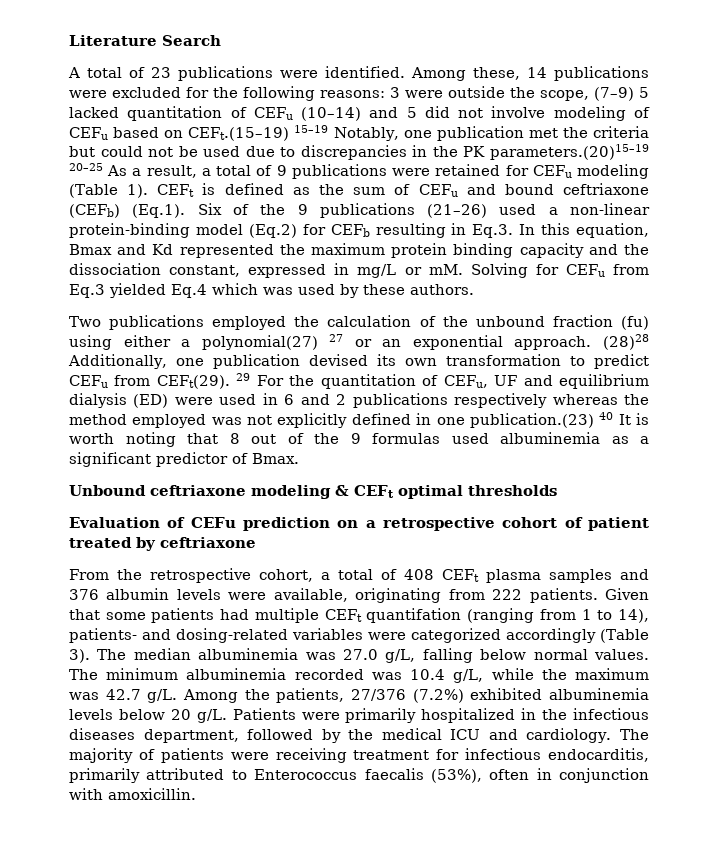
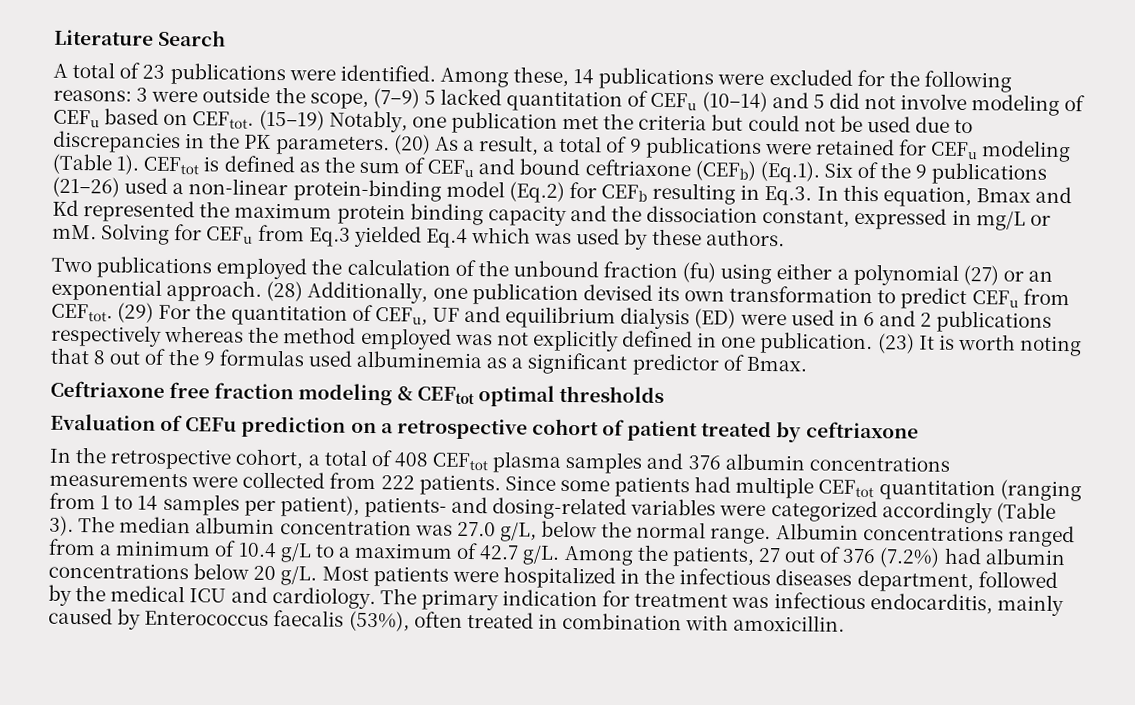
- 3 were outside the scope, (7–9) 5 lacked quantitation of CEFu (10–14) and 5 did not involve modeling of CEFu based on CEFt.(15–19) 15–19 Notably, one publication met the criteria but could not be used due to discrepancies in the PK parameters.(20)15–19 20–25 As a result, a total of 9 publications were retained for CEFu modeling (Table 1).
+ 3 were outside the scope, (7–9) 5 lacked quantitation of CEFu (10–14) and 5 did not involve modeling of CEFu based on CEFtot. (15–19) Notably, one publication met the criteria but could not be used due to discrepancies in the PK parameters. (20) As a result, a total of 9 publications were retained for CEFu modeling (Table 1).
- CEFt is defined as the sum of CEFu and bound ceftriaxone (CEFb) (Eq.1). Six of the 9 publications (21–26) used a non-linear protein-binding model (Eq.2) for CEFb resulting in Eq.3. In this equation, Bmax and Kd represented the maximum protein binding capacity and the dissociation constant, expressed in mg/L or mM.
+ CEFtot is defined as the sum of CEFu and bound ceftriaxone (CEFb) (Eq.1). Six of the 9 publications (21–26) used a non-linear protein-binding model (Eq.2) for CEFb resulting in Eq.3. In this equation, Bmax and Kd represented the maximum protein binding capacity and the dissociation constant, expressed in mg/L or mM.
- Two publications employed the calculation of the unbound fraction (fu) using either a polynomial(27) 27 or an exponential approach.
+ Two publications employed the calculation of the unbound fraction (fu) using either a polynomial (27) or an exponential approach.
- (28)28 Additionally, one publication devised its own transformation to predict CEFu from CEFt(29). 29 For the quantitation of CEFu, UF and equilibrium dialysis (ED) were used in 6 and 2 publications respectively whereas the method employed was not explicitly defined in one publication.(23) 40 It is worth noting that 8 out of the 9 formulas used albuminemia as a significant predictor of Bmax.
+ (28) Additionally, one publication devised its own transformation to predict CEFu from CEFtot. (29) For the quantitation of CEFu, UF and equilibrium dialysis (ED) were used in 6 and 2 publications respectively whereas the method employed was not explicitly defined in one publication. (23) It is worth noting that 8 out of the 9 formulas used albuminemia as a significant predictor of Bmax.
- Unbound ceftriaxone modeling & CEFt optimal thresholds
+ Ceftriaxone free fraction modeling & CEFtot optimal thresholds
- From the retrospective cohort, a total of 408 CEFt plasma samples and 376 albumin levels were available, originating from 222 patients.
+ In the retrospective cohort, a total of 408 CEFtot plasma samples and 376 albumin concentrations measurements were collected from 222 patients.
- Given that some patients had multiple CEFt quantifation (ranging from 1 to 14), patients- and dosing-related variables were categorized accordingly (Table 3).
+ Since some patients had multiple CEFtot quantitation (ranging from 1 to 14 samples per patient), patients- and dosing-related variables were categorized accordingly (Table 3).
- The median albuminemia was 27.0 g/L, falling below normal values. The minimum albuminemia recorded was 10.4 g/L, while the maximum was 42.7 g/L.
+ The median albumin concentration was 27.0 g/L, below the normal range. Albumin concentrations ranged from a minimum of 10.4 g/L to a maximum of 42.7 g/L.
- Among the patients, 27/376 (7.2%) exhibited albuminemia levels below 20 g/L. Patients were primarily hospitalized in the infectious diseases department, followed by the medical ICU and cardiology.
+ Among the patients, 27 out of 376 (7.2%) had albumin concentrations below 20 g/L. Most patients were hospitalized in the infectious diseases department, followed by the medical ICU and cardiology.
- The majority of patients were receiving treatment for infectious endocarditis, primarily attributed to Enterococcus faecalis (53%), often in conjunction with amoxicillin.
+ The primary indication for treatment was infectious endocarditis, mainly caused by Enterococcus faecalis (53%), often treated in combination with amoxicillin.

